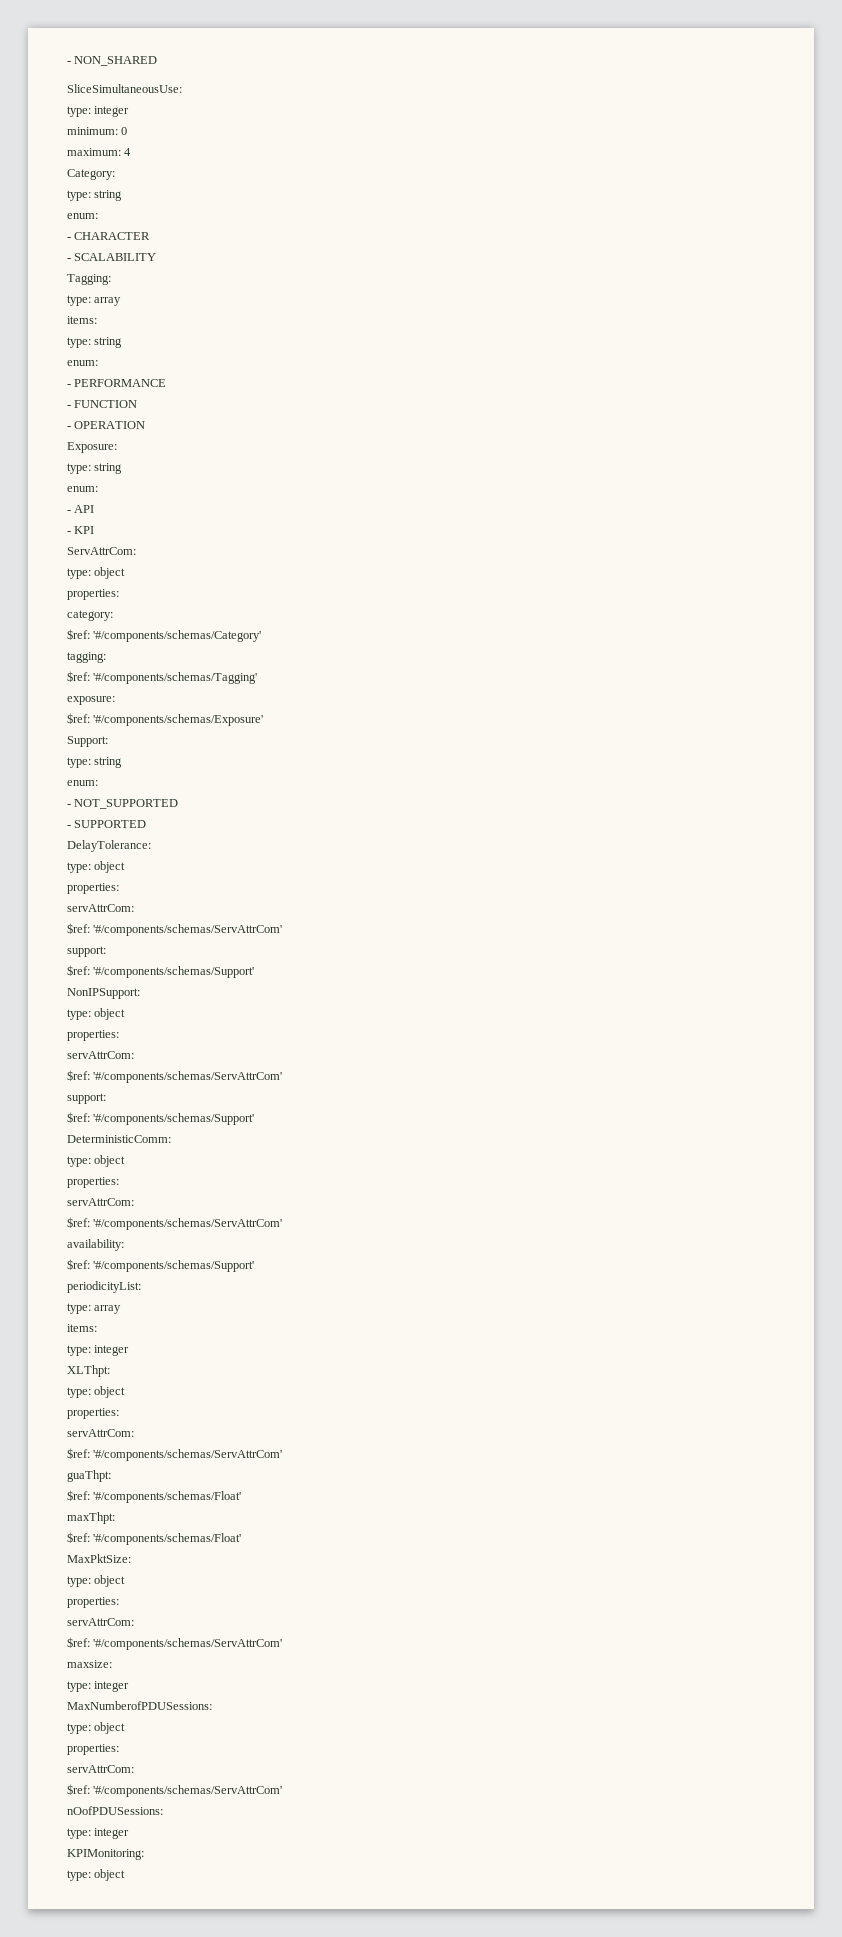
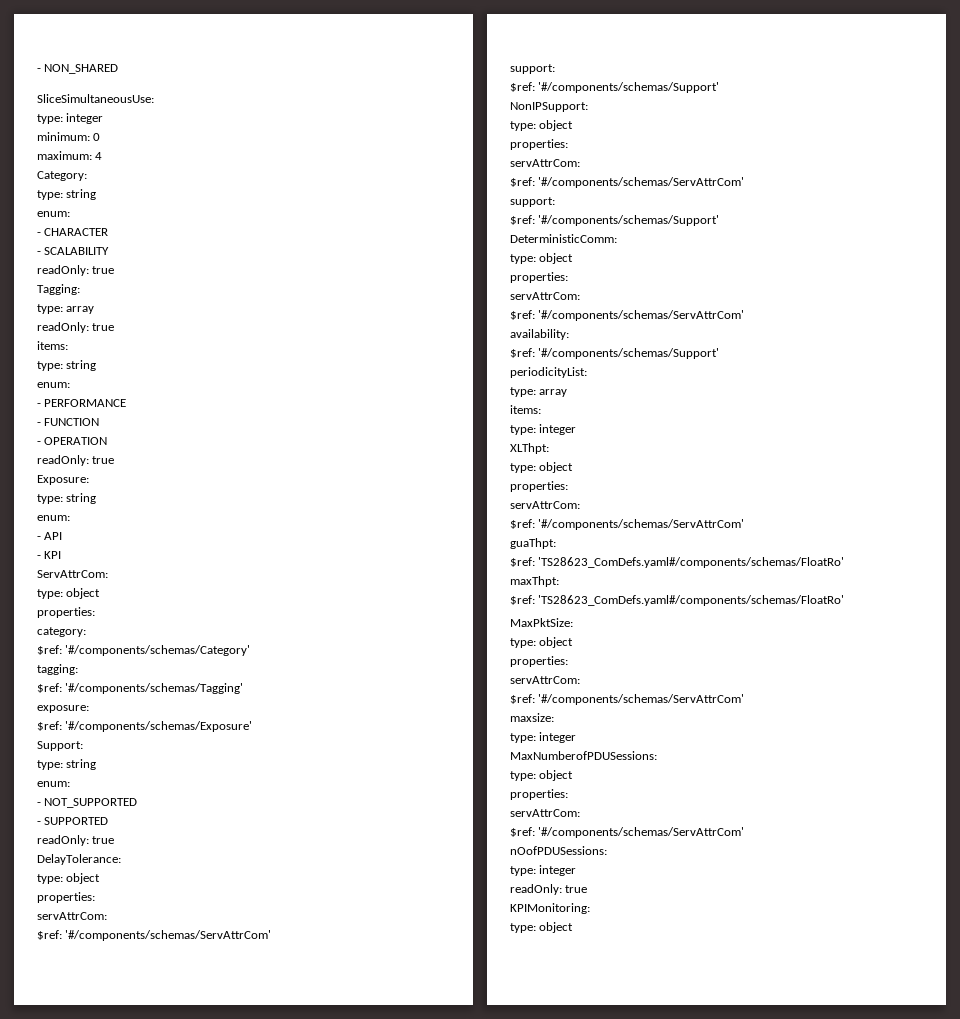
  - SCALABILITY
+ readOnly: true
  Tagging:
  type: array
+ readOnly: true
  - OPERATION
+ readOnly: true
  - SUPPORTED
+ readOnly: true
  guaThpt:
- $ref: '#/components/schemas/Float'
+ $ref: 'TS28623_ComDefs.yaml#/components/schemas/FloatRo'
  maxThpt:
- $ref: '#/components/schemas/Float'
+ $ref: 'TS28623_ComDefs.yaml#/components/schemas/FloatRo'
  nOofPDUSessions:
  type: integer
+ readOnly: true

